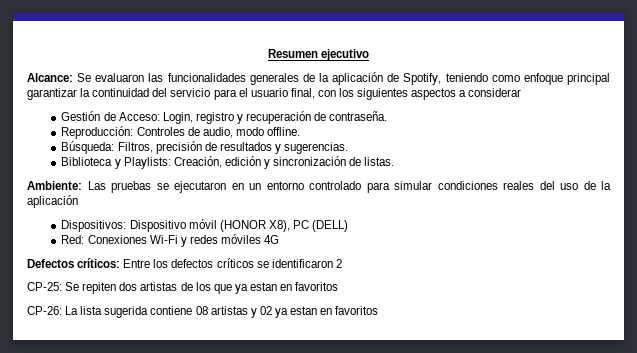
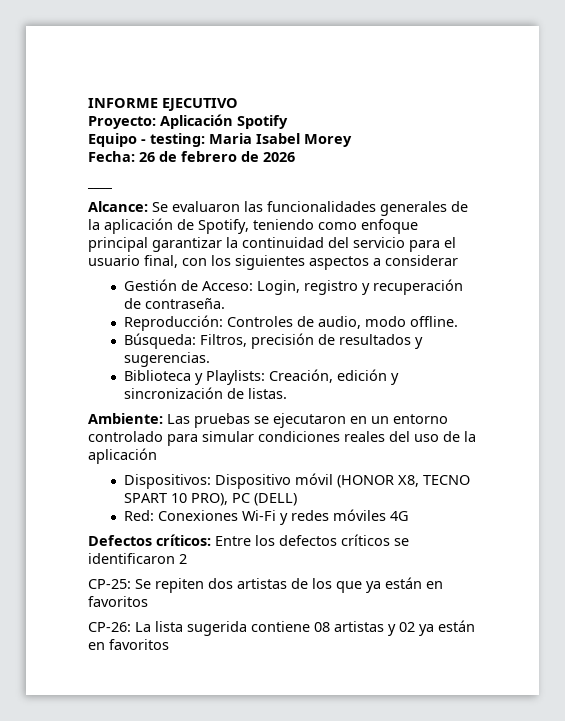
- Resumen ejecutivo
+ INFORME EJECUTIVO
+ Proyecto: Aplicación Spotify
+ Equipo - testing: Maria Isabel Morey
+ Fecha: 26 de febrero de 2026
+ ____
- Dispositivos: Dispositivo móvil (HONOR X8), PC (DELL)
+ Dispositivos: Dispositivo móvil (HONOR X8, TECNO SPART 10 PRO), PC (DELL)
- CP-25: Se repiten dos artistas de los que ya estan en favoritos
+ CP-25: Se repiten dos artistas de los que ya están en favoritos
- CP-26: La lista sugerida contiene 08 artistas y 02 ya estan en favoritos
+ CP-26: La lista sugerida contiene 08 artistas y 02 ya están en favoritos

